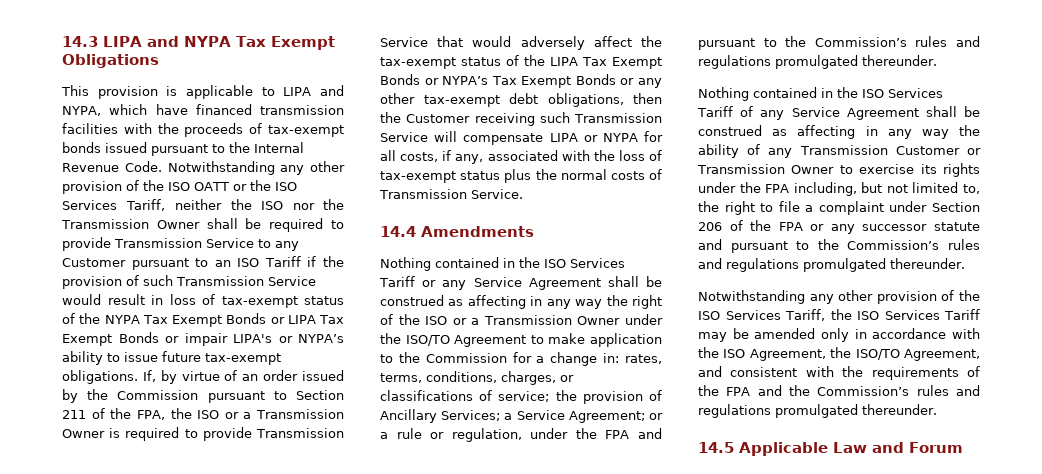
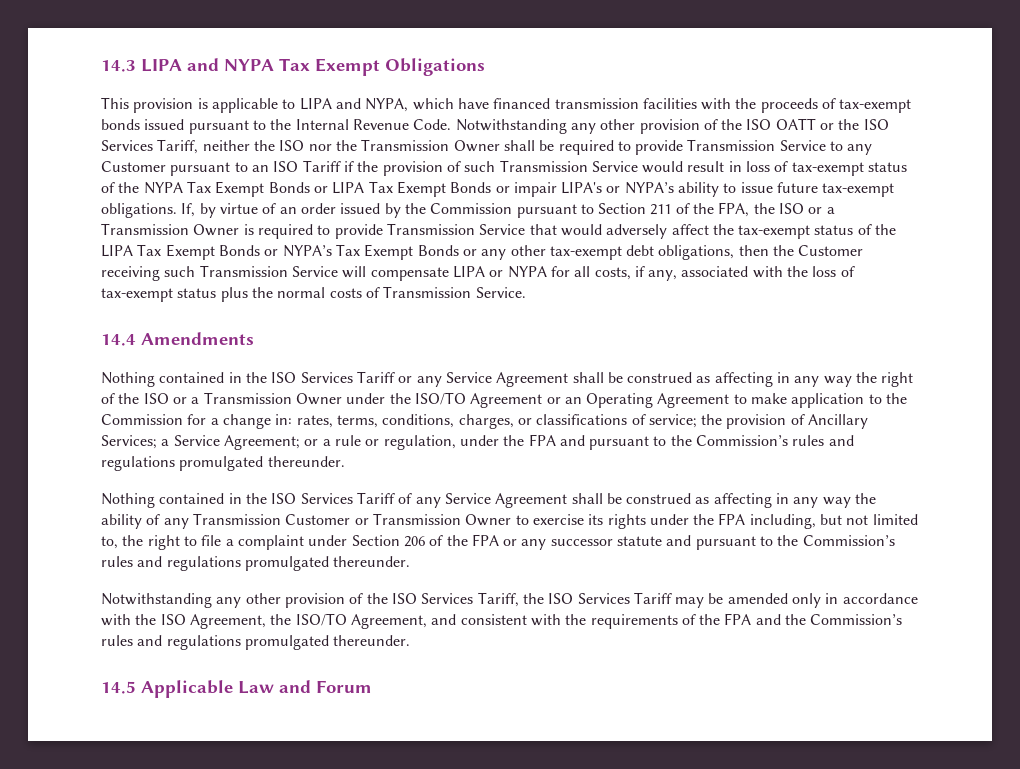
- Nothing contained in the ISO Services Tariff or any Service Agreement shall be construed as affecting in any way the right of the ISO or a Transmission Owner under the ISO/TO Agreement to make application to the Commission for a change in:
+ Nothing contained in the ISO Services Tariff or any Service Agreement shall be construed as affecting in any way the right of the ISO or a Transmission Owner under the ISO/TO Agreement or an Operating Agreement to make application to the Commission for a change in:

